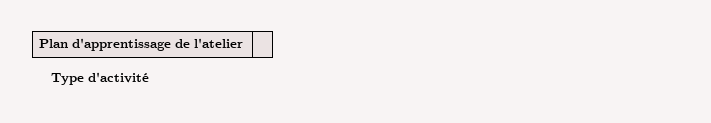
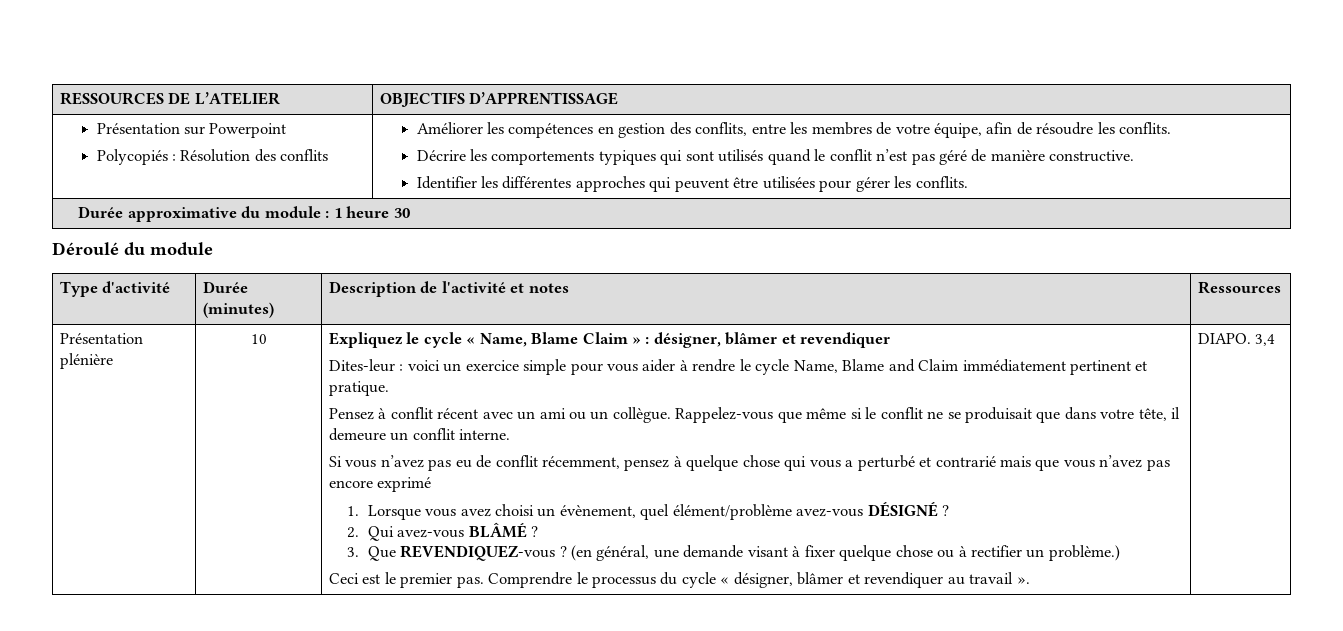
- Plan d'apprentissage de l'atelier |
- Type d'activité
+ RESSOURCES DE L’ATELIER | OBJECTIFS D’APPRENTISSAGE
+ Présentation sur Powerpoint
+ Polycopiés : Résolution des conflits | Améliorer les compétences en gestion des conflits, entre les membres de votre équipe, afin de résoudre les conflits.
+ Décrire les comportements typiques qui sont utilisés quand le conflit n’est pas géré de manière constructive.
+ Identifier les différentes approches qui peuvent être utilisées pour gérer les conflits.
+ Durée approximative du module : 1 heure 30
+ Déroulé du module
+ Type d'activité | Durée (minutes) | Description de l'activité et notes | Ressources
+ Présentation plénière | 10 | Expliquez le cycle « Name, Blame Claim » : désigner, blâmer et revendiquer
+ Dites-leur : voici un exercice simple pour vous aider à rendre le cycle Name, Blame and Claim immédiatement pertinent et pratique.
+ Pensez à conflit récent avec un ami ou un collègue. Rappelez-vous que même si le conflit ne se produisait que dans votre tête, il demeure un conflit interne.
+ Si vous n’avez pas eu de conflit récemment, pensez à quelque chose qui vous a perturbé et contrarié mais que vous n’avez pas encore exprimé
+ 1. Lorsque vous avez choisi un évènement, quel élément/problème avez-vous DÉSIGNÉ ?
+ 2. Qui avez-vous BLÂMÉ ?
+ 3. Que REVENDIQUEZ-vous ? (en général, une demande visant à fixer quelque chose ou à rectifier un problème.)
+ Ceci est le premier pas. Comprendre le processus du cycle « désigner, blâmer et revendiquer au travail ». | DIAPO. 3,4

